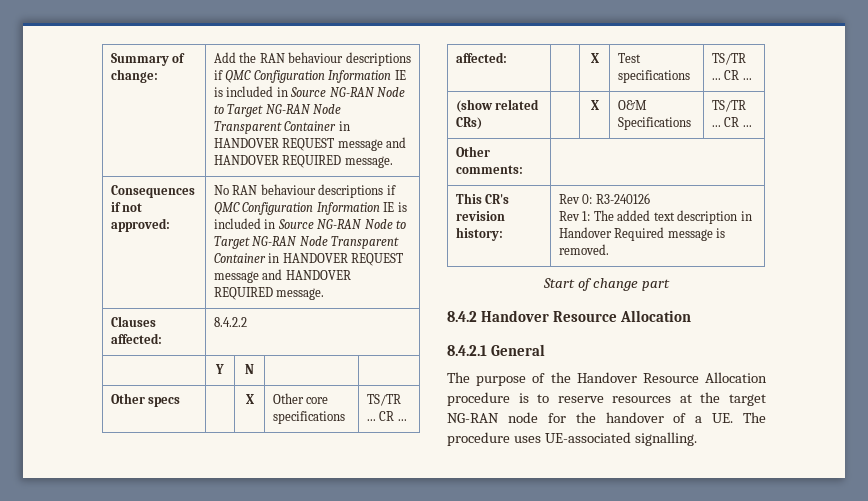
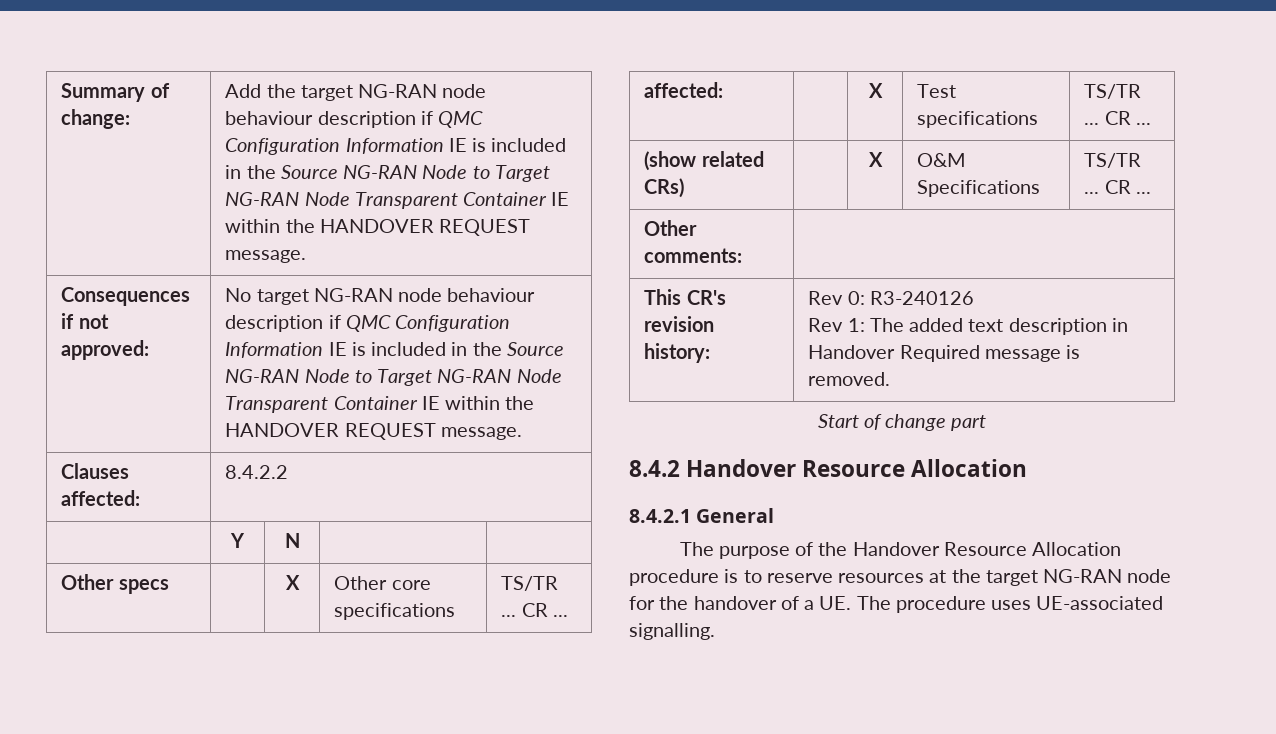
- Summary of change: | Add the RAN behaviour descriptions if QMC Configuration Information IE is included in Source NG-RAN Node to Target NG-RAN Node Transparent Container in HANDOVER REQUEST message and HANDOVER REQUIRED message.
+ Summary of change: | Add the target NG-RAN node behaviour description if QMC Configuration Information IE is included in the Source NG-RAN Node to Target NG-RAN Node Transparent Container IE within the HANDOVER REQUEST message.
- Consequences if not approved: | No RAN behaviour descriptions if QMC Configuration Information IE is included in Source NG-RAN Node to Target NG-RAN Node Transparent Container in HANDOVER REQUEST message and HANDOVER REQUIRED message.
+ Consequences if not approved: | No target NG-RAN node behaviour description if QMC Configuration Information IE is included in the Source NG-RAN Node to Target NG-RAN Node Transparent Container IE within the HANDOVER REQUEST message.

